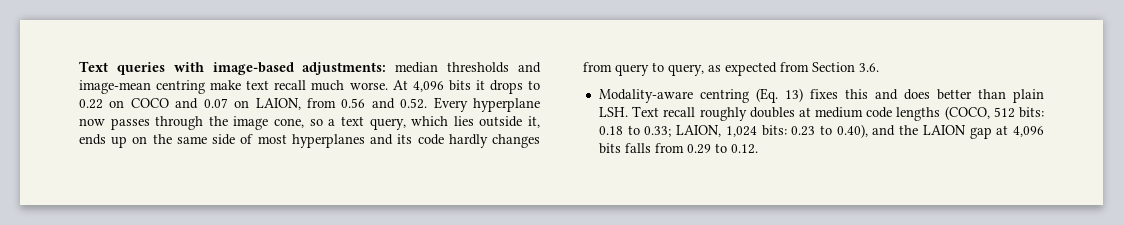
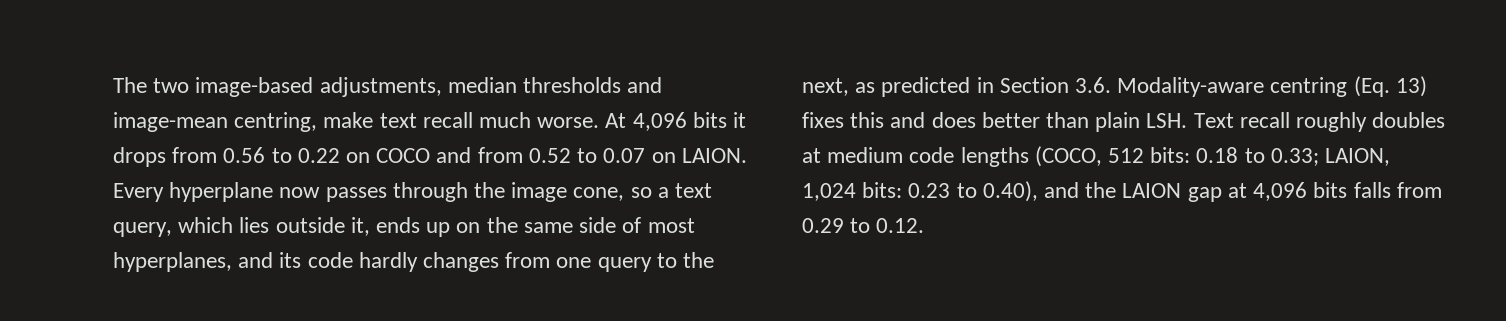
- Text queries with image-based adjustments: median thresholds and image-mean centring make text recall much worse.
+ The two image-based adjustments, median thresholds and image-mean centring, make text recall much worse.
- At 4,096 bits it drops to 0.22 on COCO and 0.07 on LAION, from 0.56 and 0.52. Every hyperplane now passes through the image cone, so a text query, which lies outside it, ends up on the same side of most hyperplanes and its code hardly changes from query to query, as expected from Section 3.6.
- Modality-aware centring (Eq. 13) fixes this and does better than plain LSH. Text recall roughly doubles at medium code lengths (COCO, 512 bits:
+ At 4,096 bits it drops from 0.56 to 0.22 on COCO and from 0.52 to 0.07 on LAION. Every hyperplane now passes through the image cone, so a text query, which lies outside it, ends up on the same side of most hyperplanes, and its code hardly changes from one query to the next, as predicted in Section 3.6. Modality-aware centring (Eq. 13) fixes this and does better than plain LSH. Text recall roughly doubles at medium code lengths (COCO, 512 bits:

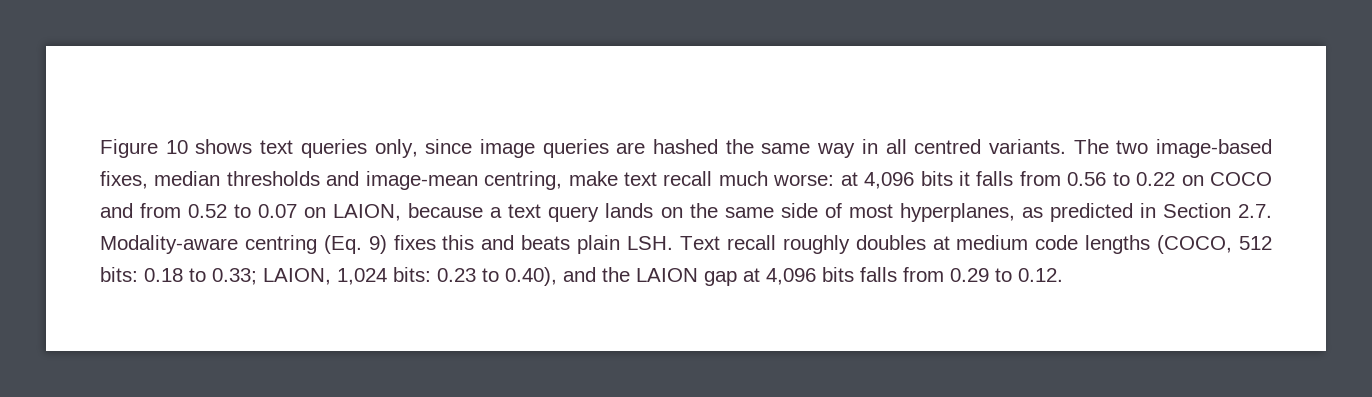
+ Figure 10 shows text queries only, since image queries are hashed the same way in all centred variants.
- The two image-based adjustments, median thresholds and image-mean centring, make text recall much worse. At 4,096 bits it drops from 0.56 to 0.22 on COCO and from 0.52 to 0.07 on LAION. Every hyperplane now passes through the image cone, so a text query, which lies outside it, ends up on the same side of most hyperplanes, and its code hardly changes from one query to the next, as predicted in Section 3.6. Modality-aware centring (Eq. 13) fixes this and does better than plain LSH. Text recall roughly doubles at medium code lengths (COCO, 512 bits:
+ The two image-based fixes, median thresholds and image-mean centring, make text recall much worse: at 4,096 bits it falls from 0.56 to 0.22 on COCO and from 0.52 to 0.07 on LAION, because a text query lands on the same side of most hyperplanes, as predicted in Section 2.7. Modality-aware centring (Eq. 9) fixes this and beats plain LSH. Text recall roughly doubles at medium code lengths (COCO, 512 bits:

